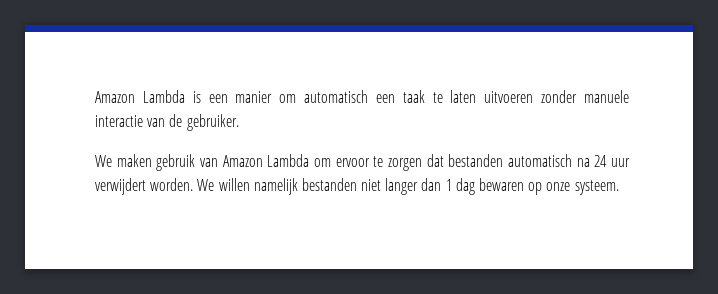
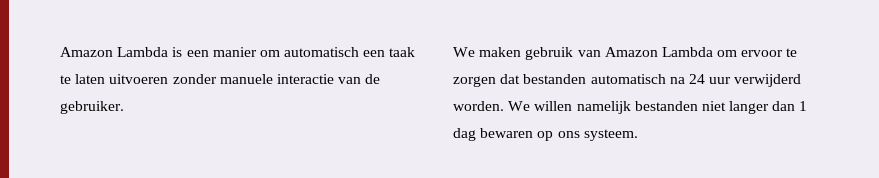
- We maken gebruik van Amazon Lambda om ervoor te zorgen dat bestanden automatisch na 24 uur verwijdert worden.
+ We maken gebruik van Amazon Lambda om ervoor te zorgen dat bestanden automatisch na 24 uur verwijderd worden.
- We willen namelijk bestanden niet langer dan 1 dag bewaren op onze systeem.
+ We willen namelijk bestanden niet langer dan 1 dag bewaren op ons systeem.

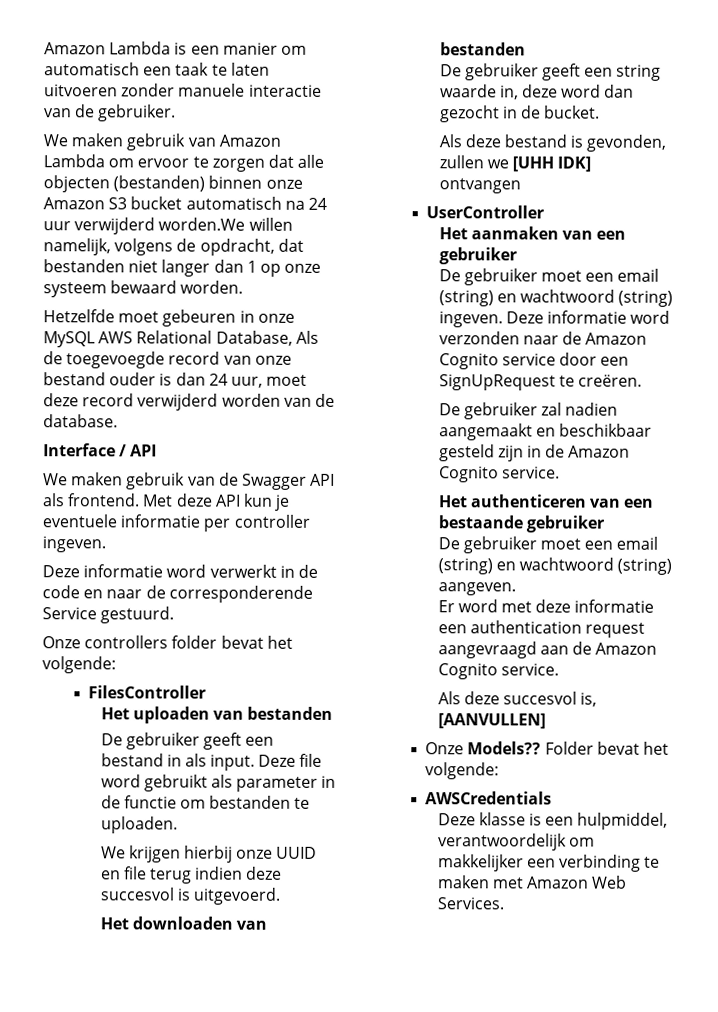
- We maken gebruik van Amazon Lambda om ervoor te zorgen dat bestanden automatisch na 24 uur verwijderd worden. We willen namelijk bestanden niet langer dan 1 dag bewaren op ons systeem.
+ We maken gebruik van Amazon Lambda om ervoor te zorgen dat alle objecten (bestanden) binnen onze Amazon S3 bucket automatisch na 24 uur verwijderd worden.We willen namelijk, volgens de opdracht, dat bestanden niet langer dan 1 op onze systeem bewaard worden.
+ Hetzelfde moet gebeuren in onze MySQL AWS Relational Database, Als de toegevoegde record van onze bestand ouder is dan 24 uur, moet deze record verwijderd worden van de database.
+ Interface / API
+ We maken gebruik van de Swagger API als frontend. Met deze API kun je eventuele informatie per controller ingeven.
+ Deze informatie word verwerkt in de code en naar de corresponderende Service gestuurd.
+ Onze controllers folder bevat het volgende:
+ FilesController
+ Het uploaden van bestanden
+ De gebruiker geeft een bestand in als input. Deze file word gebruikt als parameter in de functie om bestanden te uploaden.
+ We krijgen hierbij onze UUID en file terug indien deze succesvol is uitgevoerd.
+ Het downloaden van bestanden
+ De gebruiker geeft een string waarde in, deze word dan gezocht in de bucket.
+ Als deze bestand is gevonden, zullen we [UHH IDK] ontvangen
+ UserController
+ Het aanmaken van een gebruiker
+ De gebruiker moet een email (string) en wachtwoord (string) ingeven. Deze informatie word verzonden naar de Amazon Cognito service door een SignUpRequest te creëren.
+ De gebruiker zal nadien aangemaakt en beschikbaar gesteld zijn in de Amazon Cognito service.
+ Het authenticeren van een bestaande gebruiker
+ De gebruiker moet een email (string) en wachtwoord (string) aangeven.
+ Er word met deze informatie een authentication request aangevraagd aan de Amazon Cognito service.
+ Als deze succesvol is, [AANVULLEN]
+ Onze Models?? Folder bevat het volgende:
+ AWSCredentials
+ Deze klasse is een hulpmiddel, verantwoordelijk om makkelijker een verbinding te maken met Amazon Web Services.

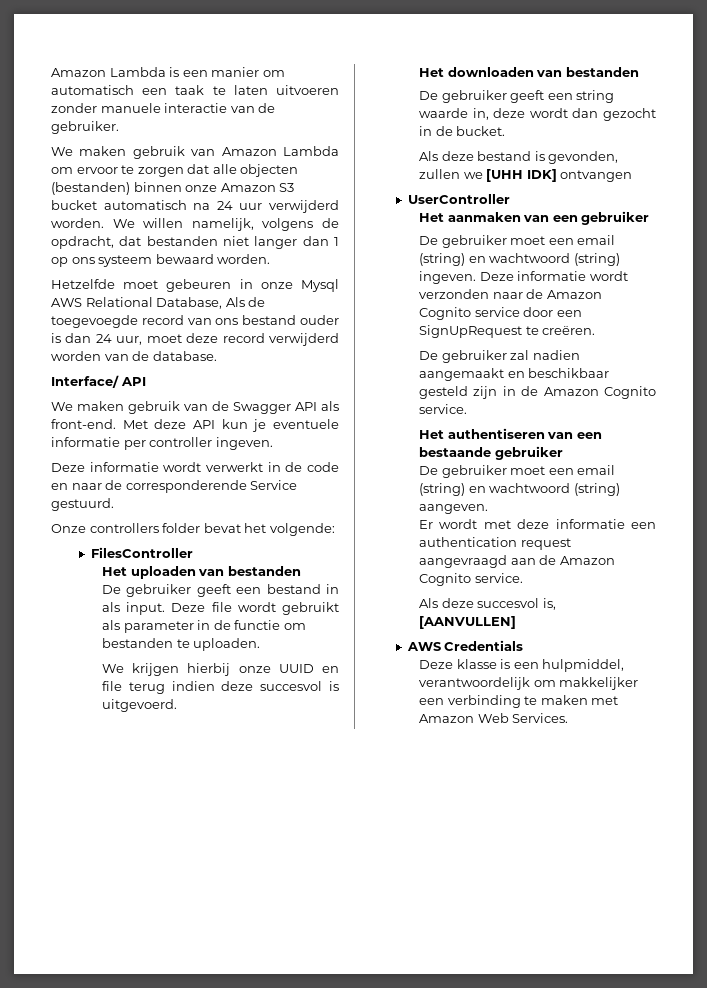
- We maken gebruik van Amazon Lambda om ervoor te zorgen dat alle objecten (bestanden) binnen onze Amazon S3 bucket automatisch na 24 uur verwijderd worden.We willen namelijk, volgens de opdracht, dat bestanden niet langer dan 1 op onze systeem bewaard worden.
+ We maken gebruik van Amazon Lambda om ervoor te zorgen dat alle objecten (bestanden) binnen onze Amazon S3 bucket automatisch na 24 uur verwijderd worden. We willen namelijk, volgens de opdracht, dat bestanden niet langer dan 1 op ons systeem bewaard worden.
- Hetzelfde moet gebeuren in onze MySQL AWS Relational Database, Als de toegevoegde record van onze bestand ouder is dan 24 uur, moet deze record verwijderd worden van de database.
+ Hetzelfde moet gebeuren in onze Mysql AWS Relational Database, Als de toegevoegde record van ons bestand ouder is dan 24 uur, moet deze record verwijderd worden van de database.
- Interface / API
+ Interface/ API
- We maken gebruik van de Swagger API als frontend.
+ We maken gebruik van de Swagger API als front-end.
- Deze informatie word verwerkt in de code en naar de corresponderende Service gestuurd.
+ Deze informatie wordt verwerkt in de code en naar de corresponderende Service gestuurd.
- Deze file word gebruikt als parameter in de functie om bestanden te uploaden.
+ Deze file wordt gebruikt als parameter in de functie om bestanden te uploaden.
- De gebruiker geeft een string waarde in, deze word dan gezocht in de bucket.
+ De gebruiker geeft een string waarde in, deze wordt dan gezocht in de bucket.
- Deze informatie word verzonden naar de Amazon Cognito service door een SignUpRequest te creëren.
+ Deze informatie wordt verzonden naar de Amazon Cognito service door een SignUpRequest te creëren.
- Het authenticeren van een bestaande gebruiker
+ Het authentiseren van een bestaande gebruiker
- Er word met deze informatie een authentication request aangevraagd aan de Amazon Cognito service.
+ Er wordt met deze informatie een authentication request aangevraagd aan de Amazon Cognito service.
- Onze Models?? Folder bevat het volgende:
- AWSCredentials
+ AWS Credentials

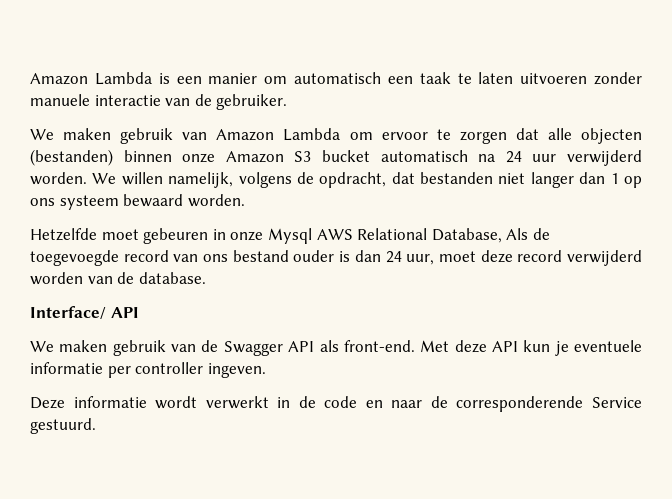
- Onze controllers folder bevat het volgende:
- FilesController
- Het uploaden van bestanden
- De gebruiker geeft een bestand in als input. Deze file wordt gebruikt als parameter in de functie om bestanden te uploaden.
- We krijgen hierbij onze UUID en file terug indien deze succesvol is uitgevoerd.
- Het downloaden van bestanden
- De gebruiker geeft een string waarde in, deze wordt dan gezocht in de bucket.
- Als deze bestand is gevonden, zullen we [UHH IDK] ontvangen
- UserController
- Het aanmaken van een gebruiker
- De gebruiker moet een email (string) en wachtwoord (string) ingeven. Deze informatie wordt verzonden naar de Amazon Cognito service door een SignUpRequest te creëren.
- De gebruiker zal nadien aangemaakt en beschikbaar gesteld zijn in de Amazon Cognito service.
- Het authentiseren van een bestaande gebruiker
- De gebruiker moet een email (string) en wachtwoord (string) aangeven.
- Er wordt met deze informatie een authentication request aangevraagd aan de Amazon Cognito service.
- Als deze succesvol is, [AANVULLEN]
- AWS Credentials
- Deze klasse is een hulpmiddel, verantwoordelijk om makkelijker een verbinding te maken met Amazon Web Services.

